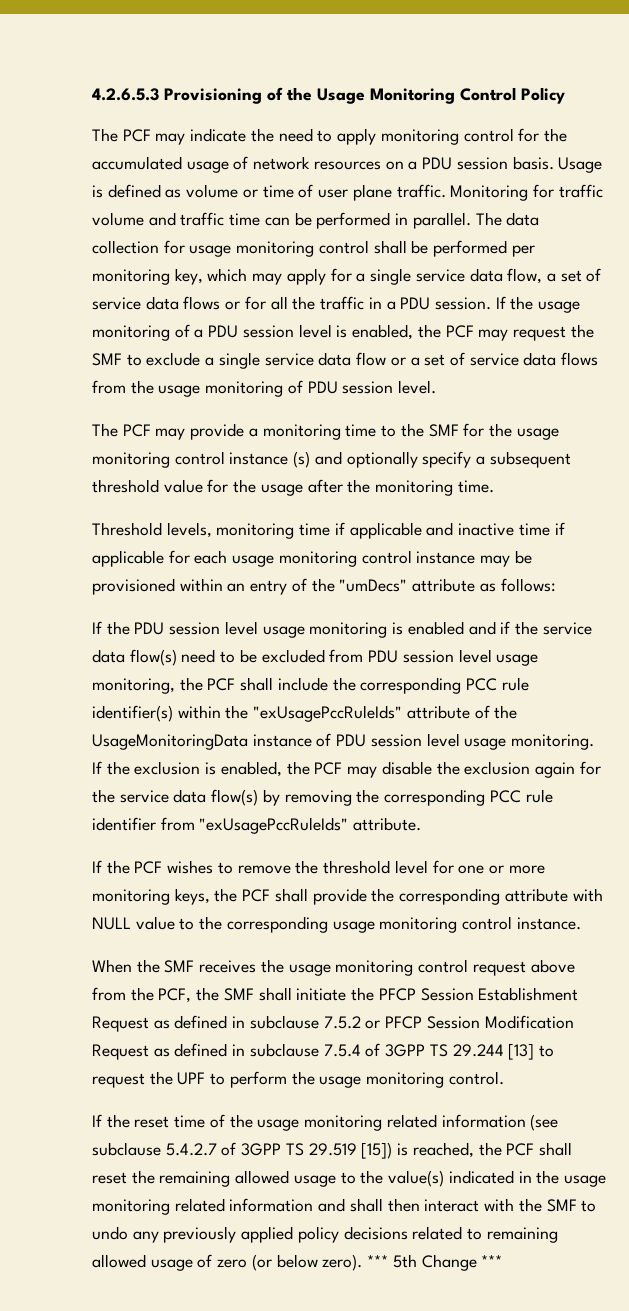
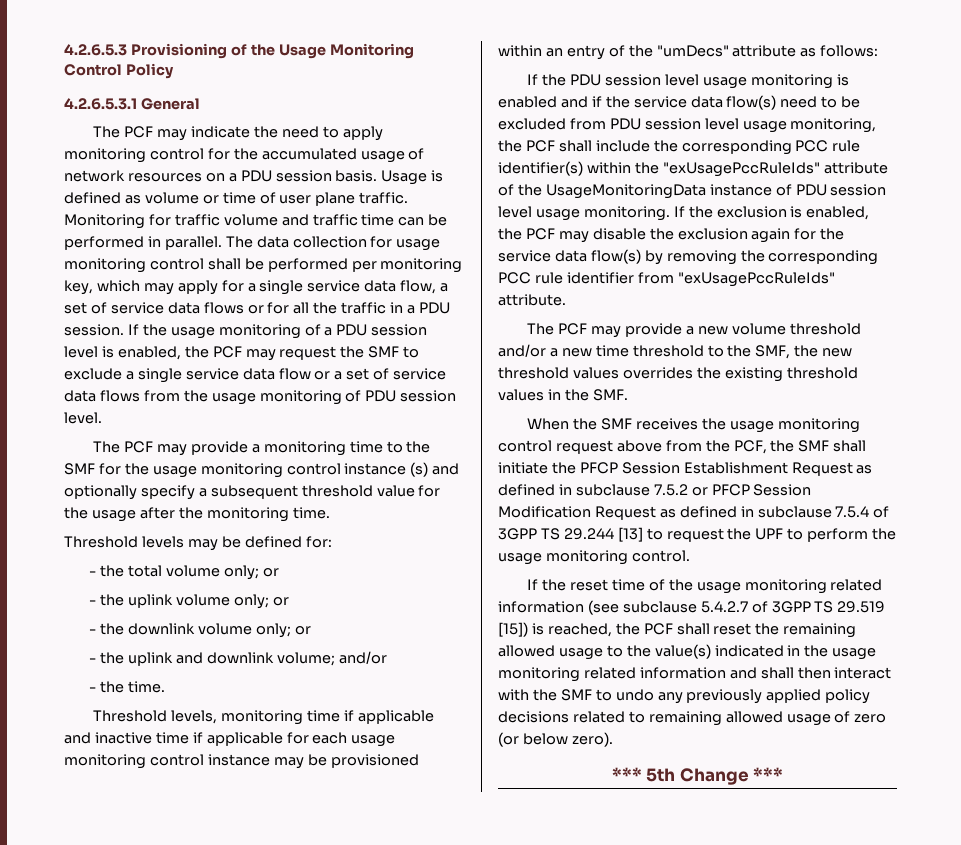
+ 4.2.6.5.3.1 General
+ Threshold levels may be defined for:
+ - the total volume only; or
+ - the uplink volume only; or
+ - the downlink volume only; or
+ - the uplink and downlink volume; and/or
+ - the time.
- If the PCF wishes to remove the threshold level for one or more monitoring keys, the PCF shall provide the corresponding attribute with NULL value to the corresponding usage monitoring control instance.
+ The PCF may provide a new volume threshold and/or a new time threshold to the SMF, the new threshold values overrides the existing threshold values in the SMF.
- If the reset time of the usage monitoring related information (see subclause 5.4.2.7 of 3GPP TS 29.519 [15]) is reached, the PCF shall reset the remaining allowed usage to the value(s) indicated in the usage monitoring related information and shall then interact with the SMF to undo any previously applied policy decisions related to remaining allowed usage of zero (or below zero). *** 5th Change ***
+ If the reset time of the usage monitoring related information (see subclause 5.4.2.7 of 3GPP TS 29.519 [15]) is reached, the PCF shall reset the remaining allowed usage to the value(s) indicated in the usage monitoring related information and shall then interact with the SMF to undo any previously applied policy decisions related to remaining allowed usage of zero (or below zero).
+ *** 5th Change ***

